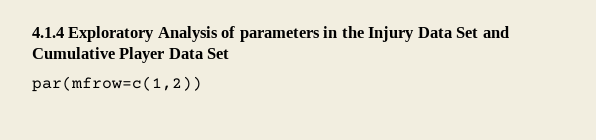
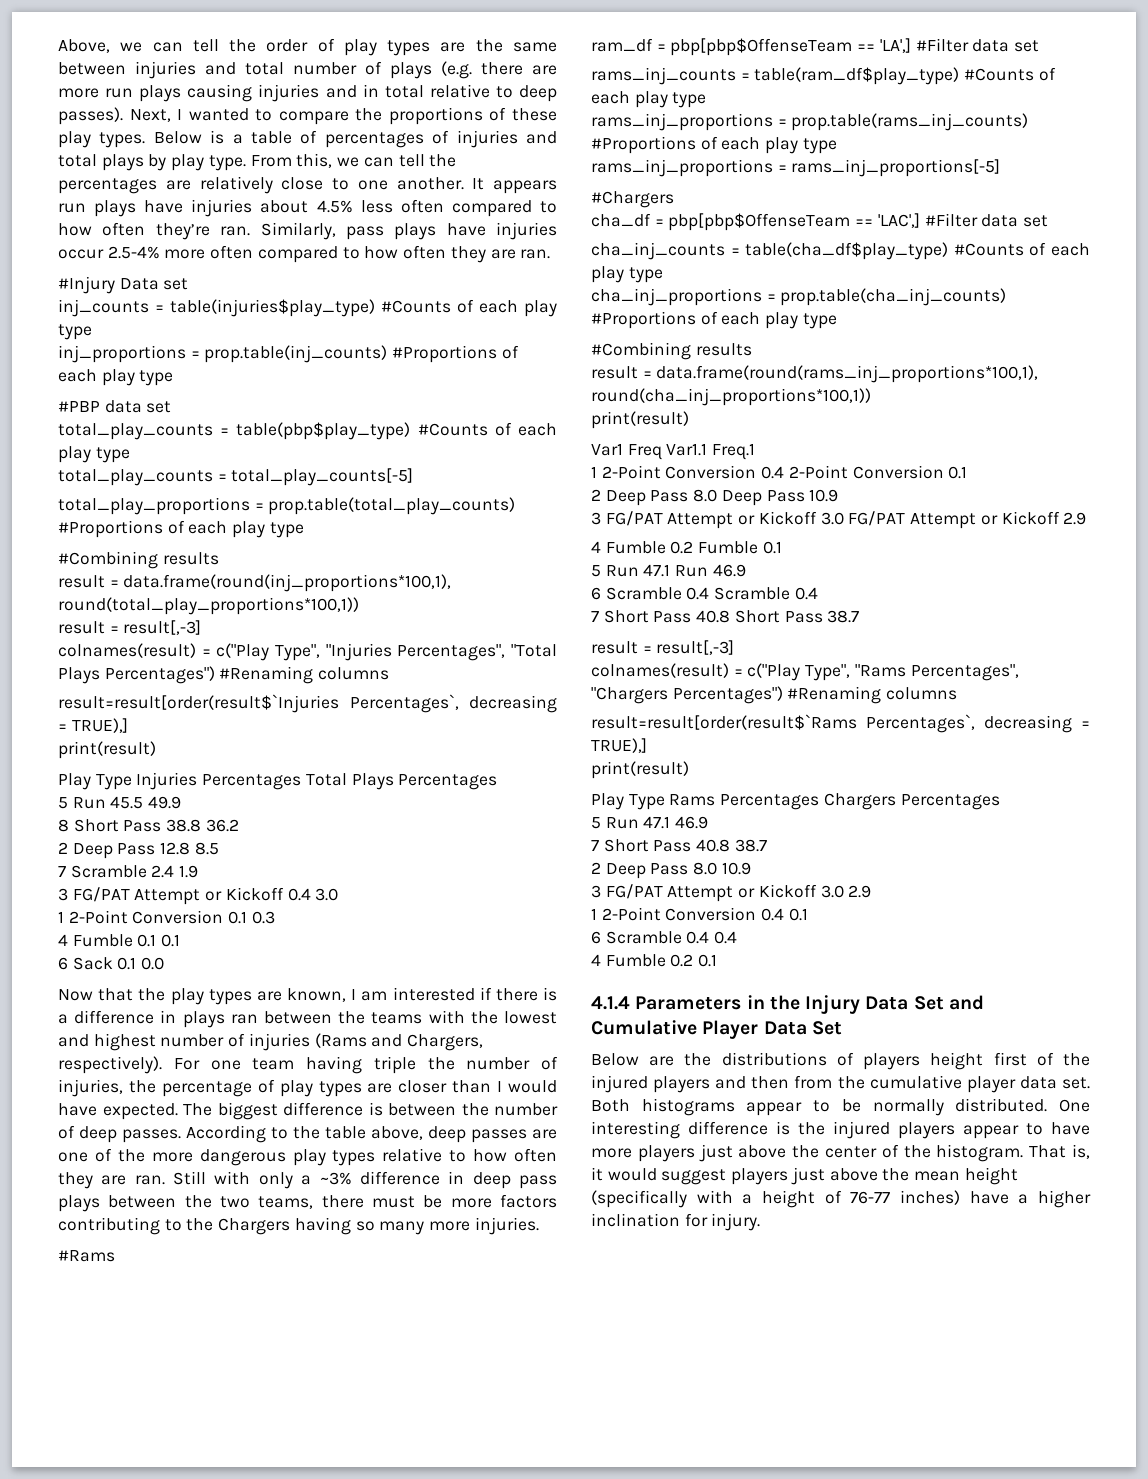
- 4.1.4 Exploratory Analysis of parameters in the Injury Data Set and Cumulative Player Data Set
+ Above, we can tell the order of play types are the same between injuries and total number of plays (e.g. there are more run plays causing injuries and in total relative to deep passes). Next, I wanted to compare the proportions of these play types. Below is a table of percentages of injuries and total plays by play type. From this, we can tell the percentages are relatively close to one another. It appears run plays have injuries about 4.5% less often compared to how often they’re ran. Similarly, pass plays have injuries occur 2.5-4% more often compared to how often they are ran.
+ #Injury Data set
+ inj_counts = table(injuries$play_type) #Counts of each play type
+ inj_proportions = prop.table(inj_counts) #Proportions of each play type
+ #PBP data set
+ total_play_counts = table(pbp$play_type) #Counts of each play type
+ total_play_counts = total_play_counts[-5]
+ total_play_proportions = prop.table(total_play_counts) #Proportions of each play type
+ #Combining results
+ result = data.frame(round(inj_proportions*100,1), round(total_play_proportions*100,1))
+ result = result[,-3]
+ colnames(result) = c("Play Type", "Injuries Percentages", "Total Plays Percentages") #Renaming columns
+ result=result[order(result$`Injuries Percentages`, decreasing = TRUE),]
+ print(result)
+ Play Type Injuries Percentages Total Plays Percentages
+ 5 Run 45.5 49.9
+ 8 Short Pass 38.8 36.2
+ 2 Deep Pass 12.8 8.5
+ 7 Scramble 2.4 1.9
+ 3 FG/PAT Attempt or Kickoff 0.4 3.0
+ 1 2-Point Conversion 0.1 0.3
+ 4 Fumble 0.1 0.1
+ 6 Sack 0.1 0.0
+ Now that the play types are known, I am interested if there is a difference in plays ran between the teams with the lowest and highest number of injuries (Rams and Chargers, respectively). For one team having triple the number of injuries, the percentage of play types are closer than I would have expected. The biggest difference is between the number of deep passes. According to the table above, deep passes are one of the more dangerous play types relative to how often they are ran. Still with only a ~3% difference in deep pass plays between the two teams, there must be more factors contributing to the Chargers having so many more injuries.
+ #Rams
+ ram_df = pbp[pbp$OffenseTeam == 'LA',] #Filter data set
+ rams_inj_counts = table(ram_df$play_type) #Counts of each play type
+ rams_inj_proportions = prop.table(rams_inj_counts) #Proportions of each play type
+ rams_inj_proportions = rams_inj_proportions[-5]
+ #Chargers
+ cha_df = pbp[pbp$OffenseTeam == 'LAC',] #Filter data set
+ cha_inj_counts = table(cha_df$play_type) #Counts of each play type
+ cha_inj_proportions = prop.table(cha_inj_counts) #Proportions of each play type
+ #Combining results
+ result = data.frame(round(rams_inj_proportions*100,1), round(cha_inj_proportions*100,1))
+ print(result)
+ Var1 Freq Var1.1 Freq.1
+ 1 2-Point Conversion 0.4 2-Point Conversion 0.1
+ 2 Deep Pass 8.0 Deep Pass 10.9
+ 3 FG/PAT Attempt or Kickoff 3.0 FG/PAT Attempt or Kickoff 2.9
+ 4 Fumble 0.2 Fumble 0.1
+ 5 Run 47.1 Run 46.9
+ 6 Scramble 0.4 Scramble 0.4
+ 7 Short Pass 40.8 Short Pass 38.7
+ result = result[,-3]
+ colnames(result) = c("Play Type", "Rams Percentages", "Chargers Percentages") #Renaming columns
+ result=result[order(result$`Rams Percentages`, decreasing = TRUE),]
+ print(result)
+ Play Type Rams Percentages Chargers Percentages
+ 5 Run 47.1 46.9
+ 7 Short Pass 40.8 38.7
+ 2 Deep Pass 8.0 10.9
+ 3 FG/PAT Attempt or Kickoff 3.0 2.9
+ 1 2-Point Conversion 0.4 0.1
+ 6 Scramble 0.4 0.4
+ 4 Fumble 0.2 0.1
+ 4.1.4 Parameters in the Injury Data Set and Cumulative Player Data Set
- par(mfrow=c(1,2))
+ Below are the distributions of players height first of the injured players and then from the cumulative player data set. Both histograms appear to be normally distributed. One interesting difference is the injured players appear to have more players just above the center of the histogram. That is, it would suggest players just above the mean height (specifically with a height of 76-77 inches) have a higher inclination for injury.

